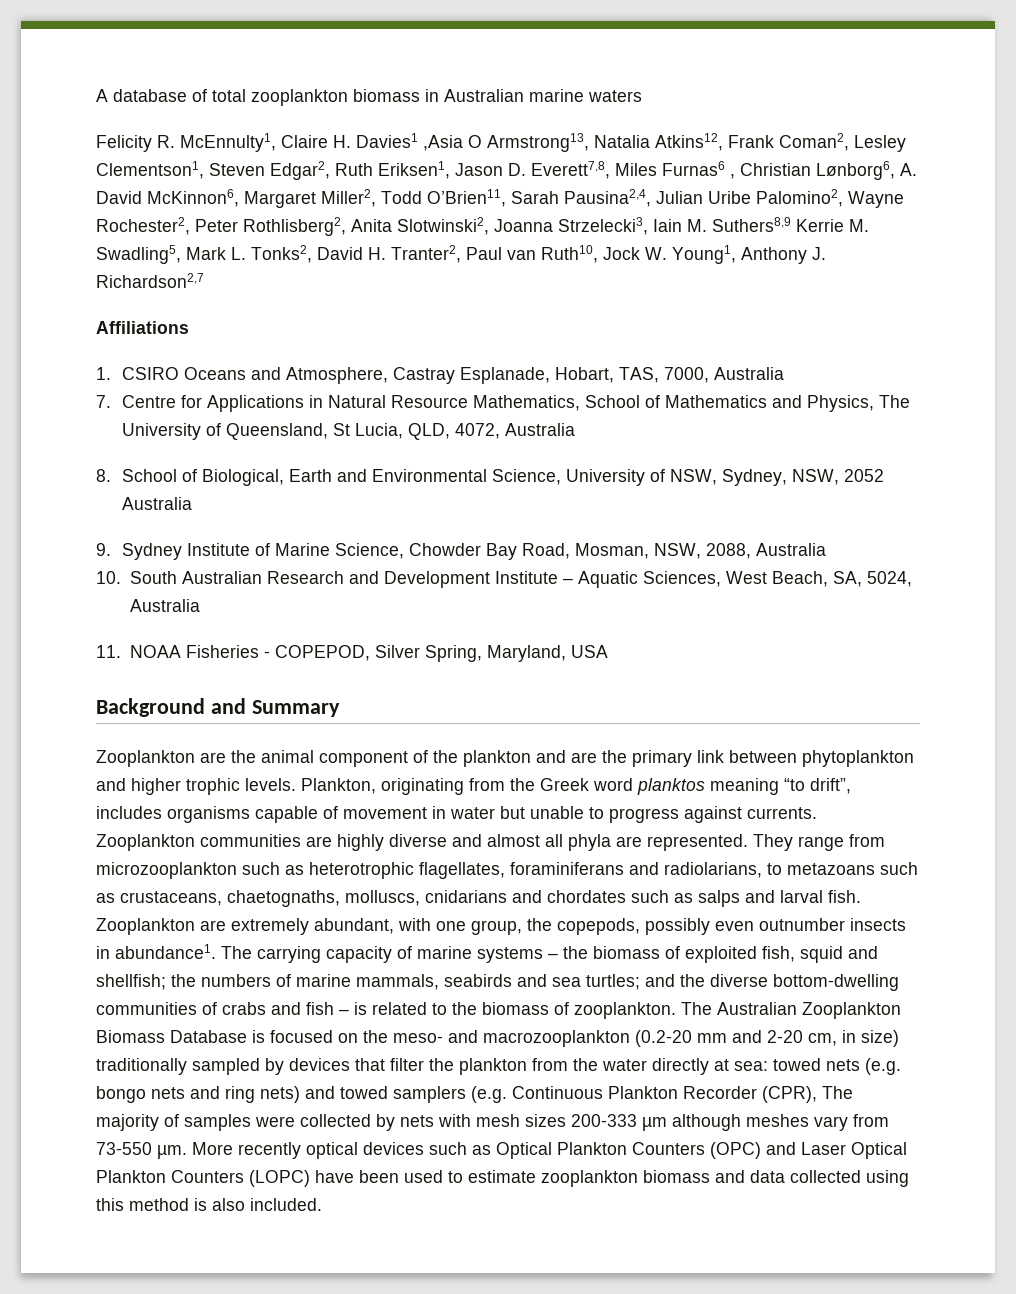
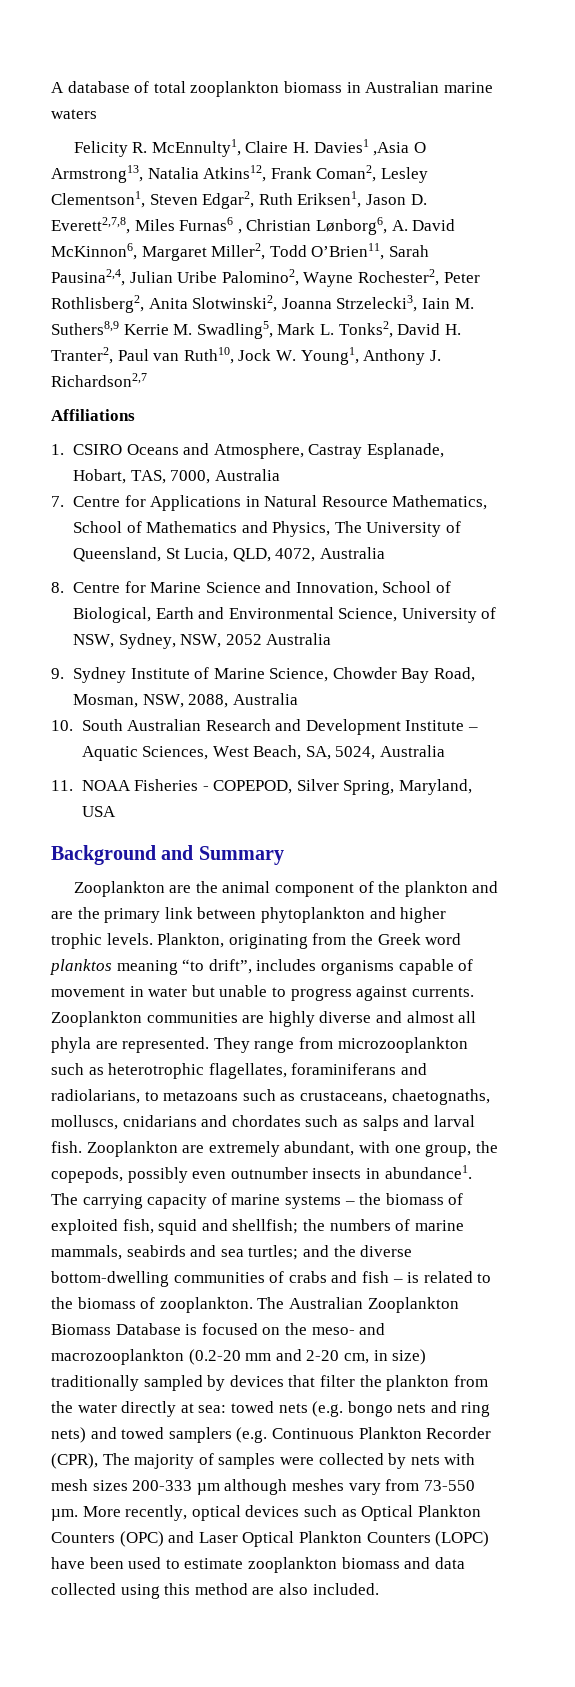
- Felicity R. McEnnulty1, Claire H. Davies1 ,Asia O Armstrong13, Natalia Atkins12, Frank Coman2, Lesley Clementson1, Steven Edgar2, Ruth Eriksen1, Jason D. Everett7,8, Miles Furnas6 , Christian Lønborg6, A. David McKinnon6, Margaret Miller2, Todd O’Brien11, Sarah Pausina2,4, Julian Uribe Palomino2, Wayne Rochester2, Peter Rothlisberg2, Anita Slotwinski2, Joanna Strzelecki3, Iain M. Suthers8,9 Kerrie M. Swadling5, Mark L. Tonks2, David H. Tranter2, Paul van Ruth10, Jock W. Young1, Anthony J. Richardson2,7
+ Felicity R. McEnnulty1, Claire H. Davies1 ,Asia O Armstrong13, Natalia Atkins12, Frank Coman2, Lesley Clementson1, Steven Edgar2, Ruth Eriksen1, Jason D. Everett2,7,8, Miles Furnas6 , Christian Lønborg6, A. David McKinnon6, Margaret Miller2, Todd O’Brien11, Sarah Pausina2,4, Julian Uribe Palomino2, Wayne Rochester2, Peter Rothlisberg2, Anita Slotwinski2, Joanna Strzelecki3, Iain M. Suthers8,9 Kerrie M. Swadling5, Mark L. Tonks2, David H. Tranter2, Paul van Ruth10, Jock W. Young1, Anthony J. Richardson2,7
- 8. School of Biological, Earth and Environmental Science, University of NSW, Sydney, NSW, 2052 Australia
+ 8. Centre for Marine Science and Innovation, School of Biological, Earth and Environmental Science, University of NSW, Sydney, NSW, 2052 Australia
- More recently optical devices such as Optical Plankton Counters (OPC) and Laser Optical Plankton Counters (LOPC) have been used to estimate zooplankton biomass and data collected using this method is also included.
+ More recently, optical devices such as Optical Plankton Counters (OPC) and Laser Optical Plankton Counters (LOPC) have been used to estimate zooplankton biomass and data collected using this method are also included.

